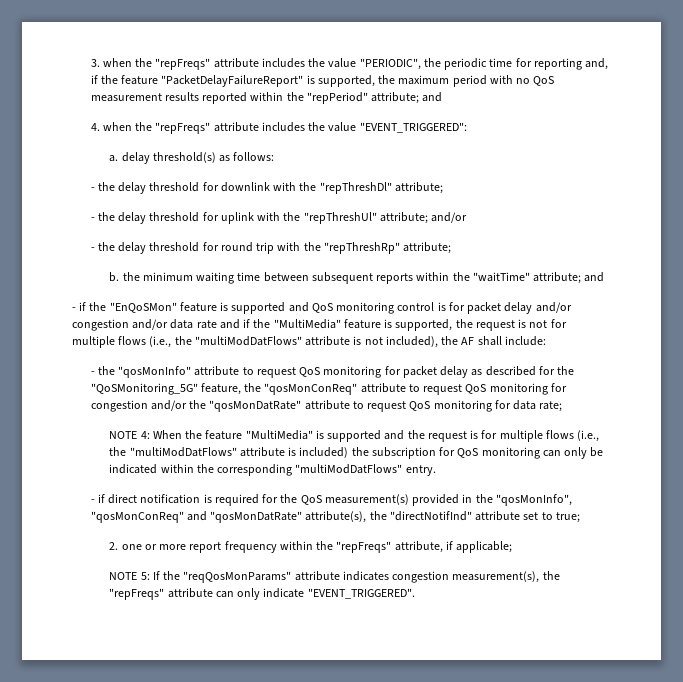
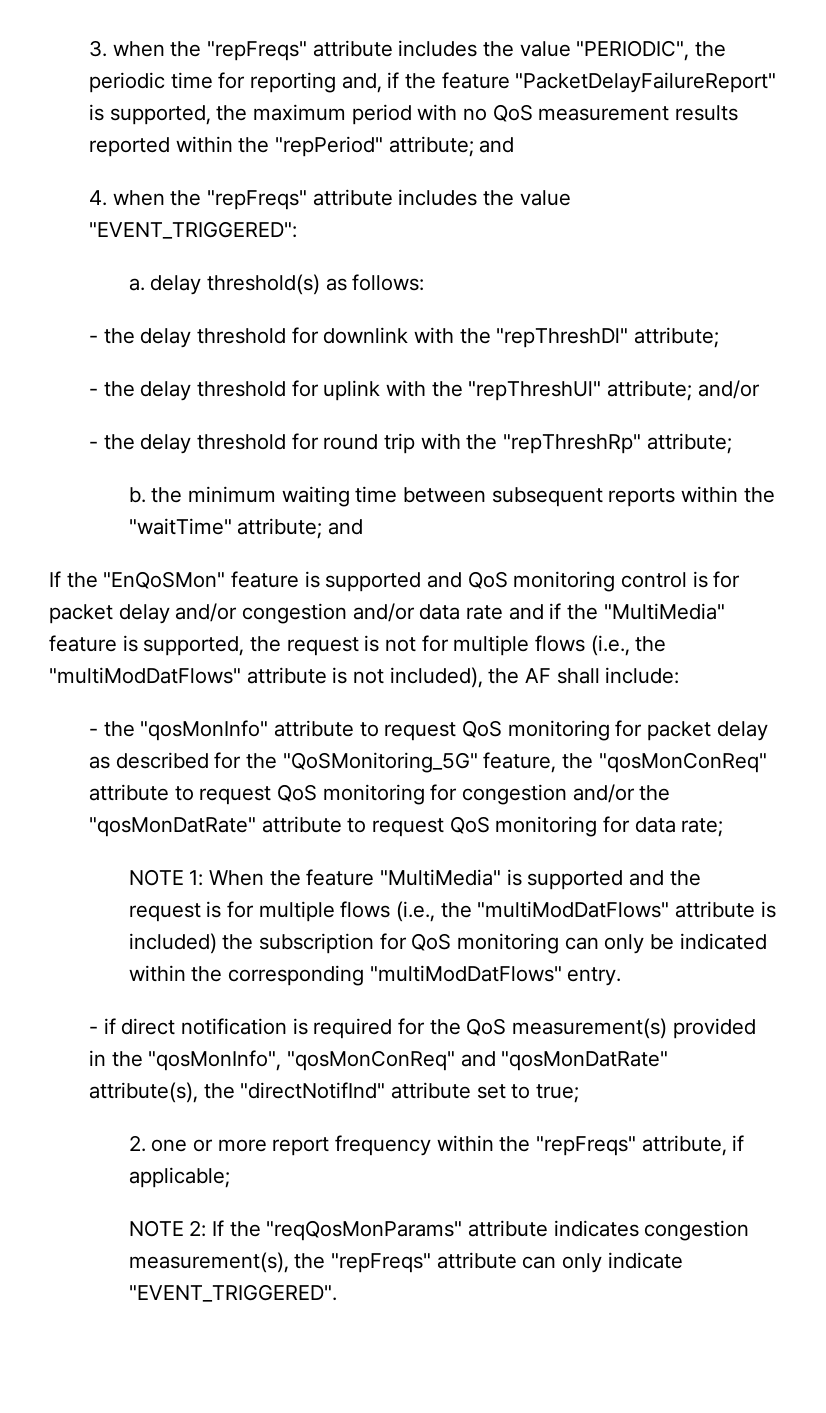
- - if the "EnQoSMon" feature is supported and QoS monitoring control is for packet delay and/or congestion and/or data rate and if the "MultiMedia" feature is supported, the request is not for multiple flows (i.e., the "multiModDatFlows" attribute is not included), the AF shall include:
+ If the "EnQoSMon" feature is supported and QoS monitoring control is for packet delay and/or congestion and/or data rate and if the "MultiMedia" feature is supported, the request is not for multiple flows (i.e., the "multiModDatFlows" attribute is not included), the AF shall include:
- NOTE 4: When the feature "MultiMedia" is supported and the request is for multiple flows (i.e., the "multiModDatFlows" attribute is included) the subscription for QoS monitoring can only be indicated within the corresponding "multiModDatFlows" entry.
+ NOTE 1: When the feature "MultiMedia" is supported and the request is for multiple flows (i.e., the "multiModDatFlows" attribute is included) the subscription for QoS monitoring can only be indicated within the corresponding "multiModDatFlows" entry.
- NOTE 5: If the "reqQosMonParams" attribute indicates congestion measurement(s), the "repFreqs" attribute can only indicate "EVENT_TRIGGERED".
+ NOTE 2: If the "reqQosMonParams" attribute indicates congestion measurement(s), the "repFreqs" attribute can only indicate "EVENT_TRIGGERED".

